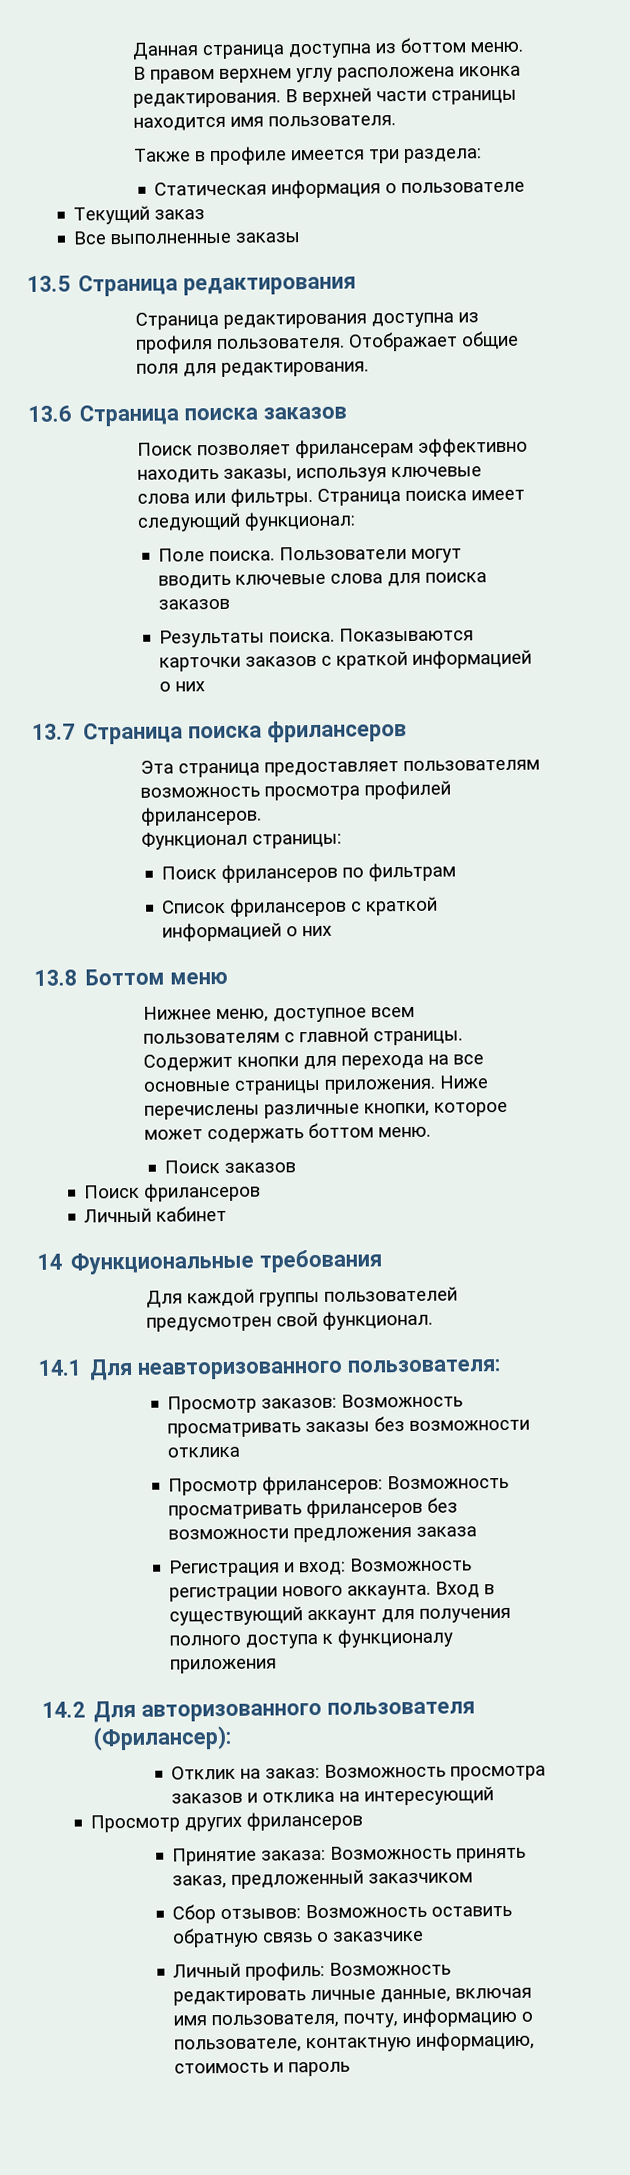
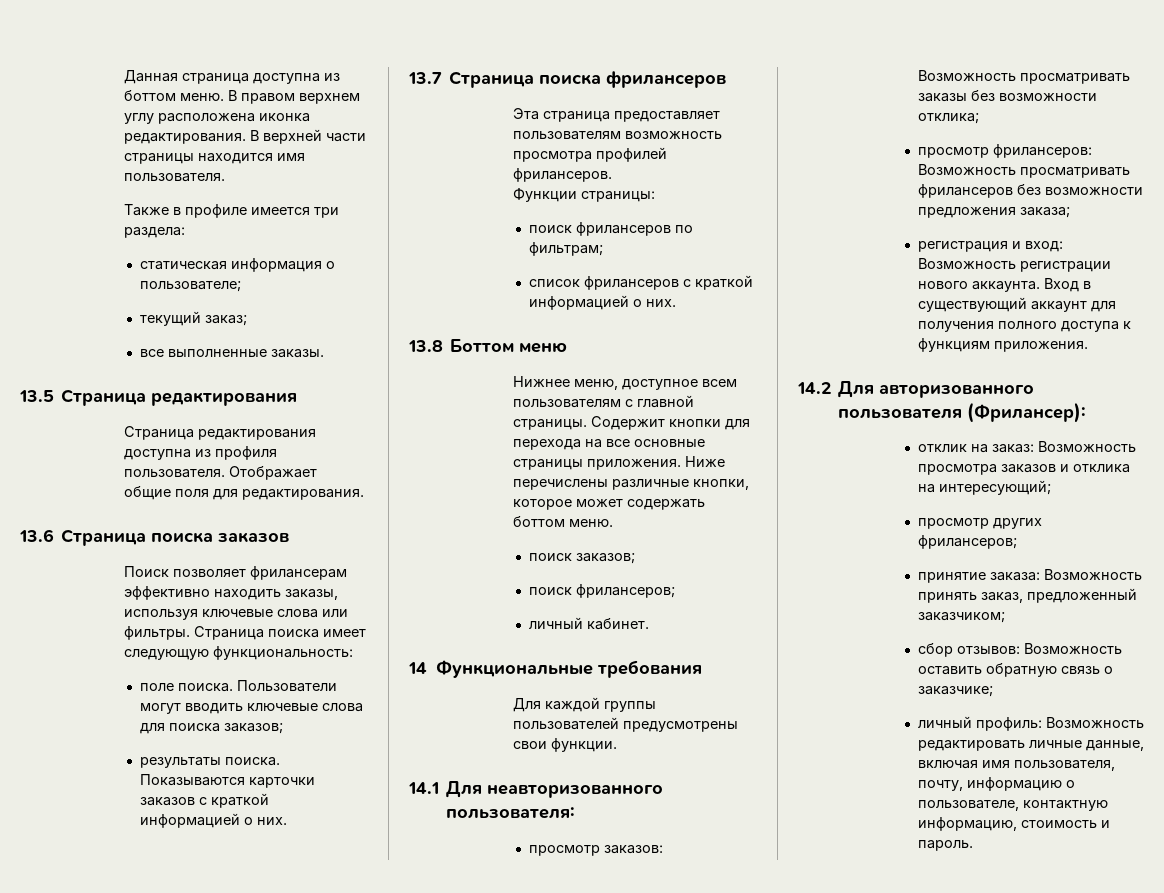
- Статическая информация о пользователе
- Текущий заказ
- Все выполненные заказы
+ статическая информация о пользователе;
+ текущий заказ;
+ все выполненные заказы.
- Страница поиска имеет следующий функционал:
- Поле поиска.
+ Страница поиска имеет следующую функциональность:
+ поле поиска.
- Пользователи могут вводить ключевые слова для поиска заказов
- Результаты поиска.
+ Пользователи могут вводить ключевые слова для поиска заказов;
+ результаты поиска.
- Показываются карточки заказов с краткой информацией о них
+ Показываются карточки заказов с краткой информацией о них.
- Функционал страницы:
+ Функции страницы:
- Поиск фрилансеров по фильтрам
- Список фрилансеров с краткой информацией о них
+ поиск фрилансеров по фильтрам;
+ список фрилансеров с краткой информацией о них.
- Поиск заказов
- Поиск фрилансеров
- Личный кабинет
+ поиск заказов;
+ поиск фрилансеров;
+ личный кабинет.
- Для каждой группы пользователей предусмотрен свой функционал.
+ Для каждой группы пользователей предусмотрены свои функции.
- Просмотр заказов: Возможность просматривать заказы без возможности отклика
- Просмотр фрилансеров: Возможность просматривать фрилансеров без возможности предложения заказа
- Регистрация и вход: Возможность регистрации нового аккаунта.
+ просмотр заказов: Возможность просматривать заказы без возможности отклика;
+ просмотр фрилансеров: Возможность просматривать фрилансеров без возможности предложения заказа;
+ регистрация и вход: Возможность регистрации нового аккаунта.
- Вход в существующий аккаунт для получения полного доступа к функционалу приложения
+ Вход в существующий аккаунт для получения полного доступа к функциям приложения.
- Отклик на заказ: Возможность просмотра заказов и отклика на интересующий
- Просмотр других фрилансеров
- Принятие заказа: Возможность принять заказ, предложенный заказчиком
- Сбор отзывов: Возможность оставить обратную связь о заказчике
- Личный профиль: Возможность редактировать личные данные, включая имя пользователя, почту, информацию о пользователе, контактную информацию, стоимость и пароль
+ отклик на заказ: Возможность просмотра заказов и отклика на интересующий;
+ просмотр других фрилансеров;
+ принятие заказа: Возможность принять заказ, предложенный заказчиком;
+ сбор отзывов: Возможность оставить обратную связь о заказчике;
+ личный профиль: Возможность редактировать личные данные, включая имя пользователя, почту, информацию о пользователе, контактную информацию, стоимость и пароль.

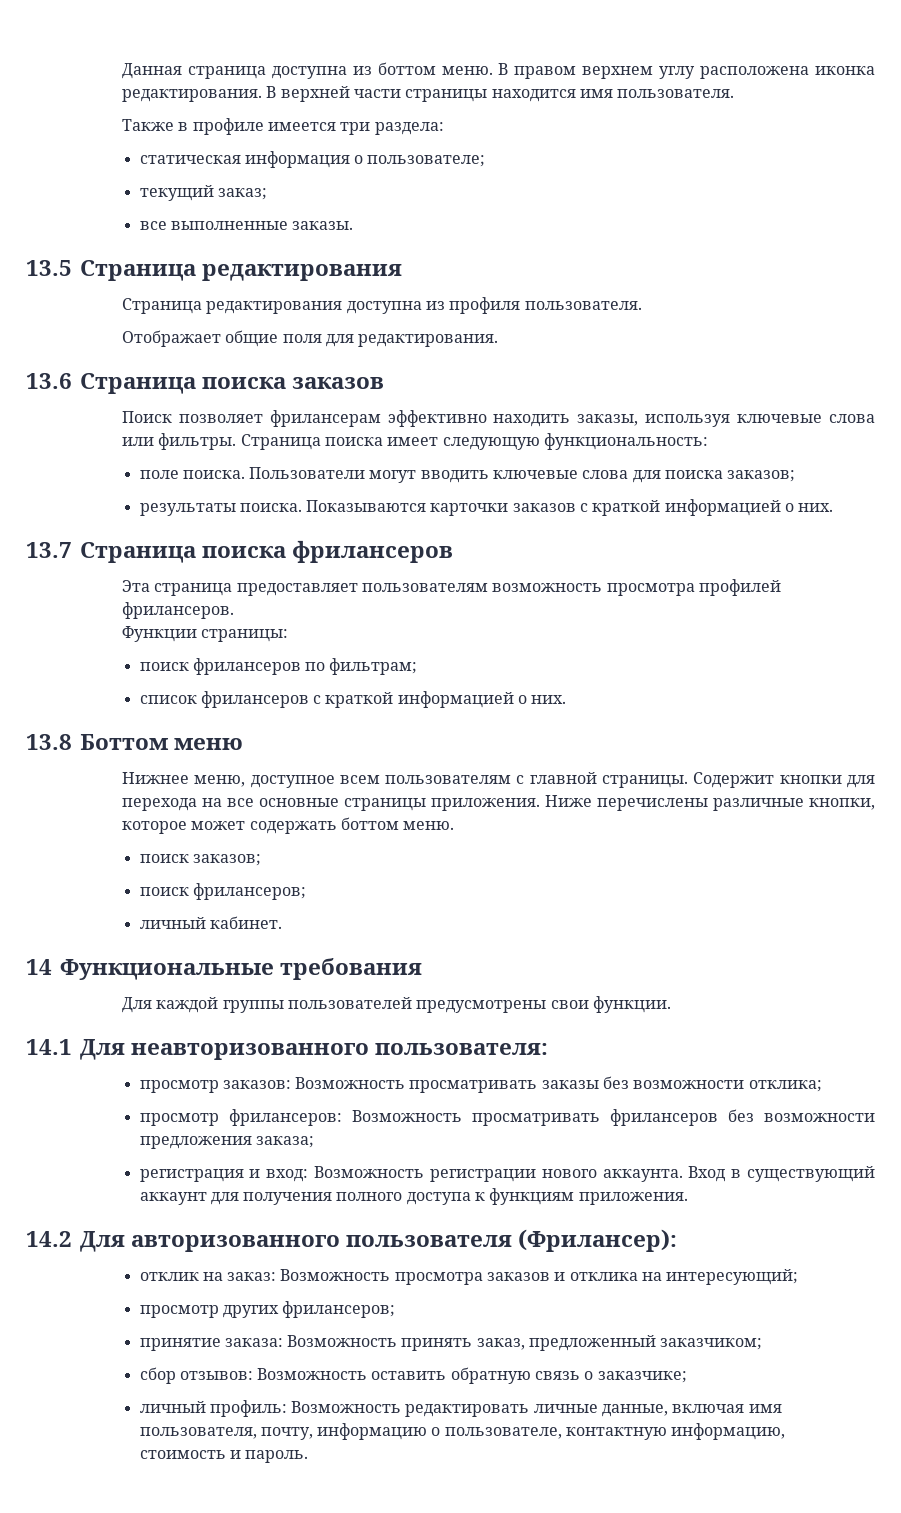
- Страница редактирования доступна из профиля пользователя. Отображает общие поля для редактирования.
+ Страница редактирования доступна из профиля пользователя.
+ Отображает общие поля для редактирования.

